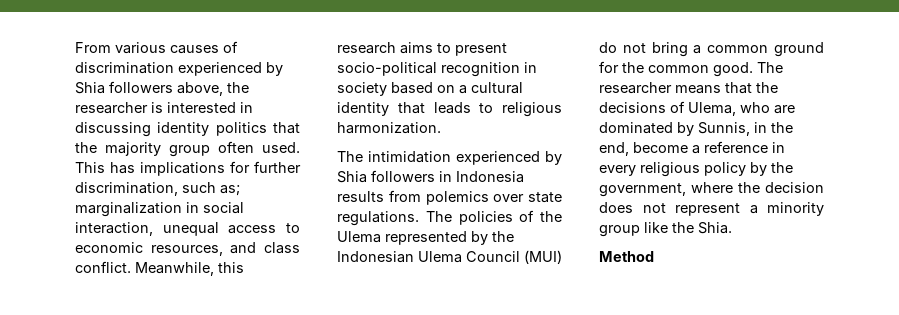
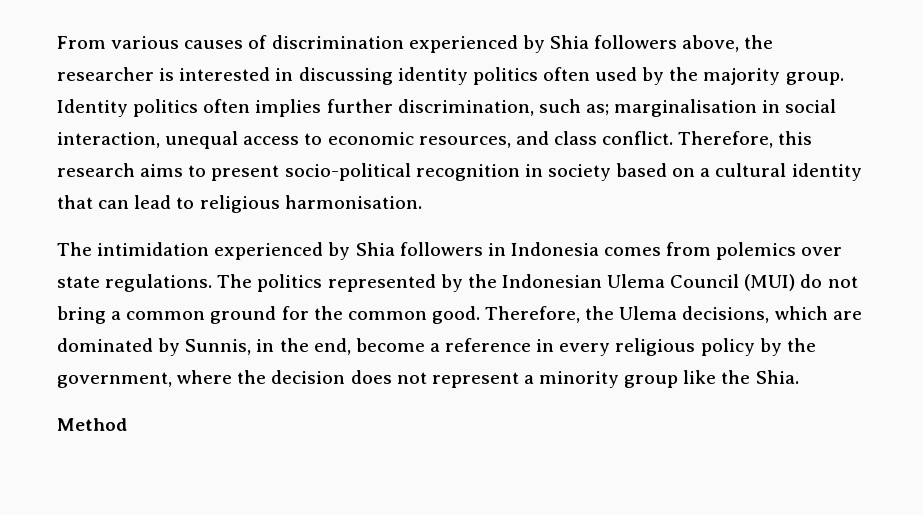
- From various causes of discrimination experienced by Shia followers above, the researcher is interested in discussing identity politics that the majority group often used. This has implications for further discrimination, such as; marginalization in social interaction, unequal access to economic resources, and class conflict.
+ From various causes of discrimination experienced by Shia followers above, the researcher is interested in discussing identity politics often used by the majority group. Identity politics often implies further discrimination, such as; marginalisation in social interaction, unequal access to economic resources, and class conflict.
- Meanwhile, this research aims to present socio-political recognition in society based on a cultural identity that leads to religious harmonization.
+ Therefore, this research aims to present socio-political recognition in society based on a cultural identity that can lead to religious harmonisation.
- The intimidation experienced by Shia followers in Indonesia results from polemics over state regulations.
+ The intimidation experienced by Shia followers in Indonesia comes from polemics over state regulations.
- The policies of the Ulema represented by the Indonesian Ulema Council (MUI) do not bring a common ground for the common good.
+ The politics represented by the Indonesian Ulema Council (MUI) do not bring a common ground for the common good.
- The researcher means that the decisions of Ulema, who are dominated by Sunnis, in the end, become a reference in every religious policy by the government, where the decision does not represent a minority group like the Shia.
+ Therefore, the Ulema decisions, which are dominated by Sunnis, in the end, become a reference in every religious policy by the government, where the decision does not represent a minority group like the Shia.

